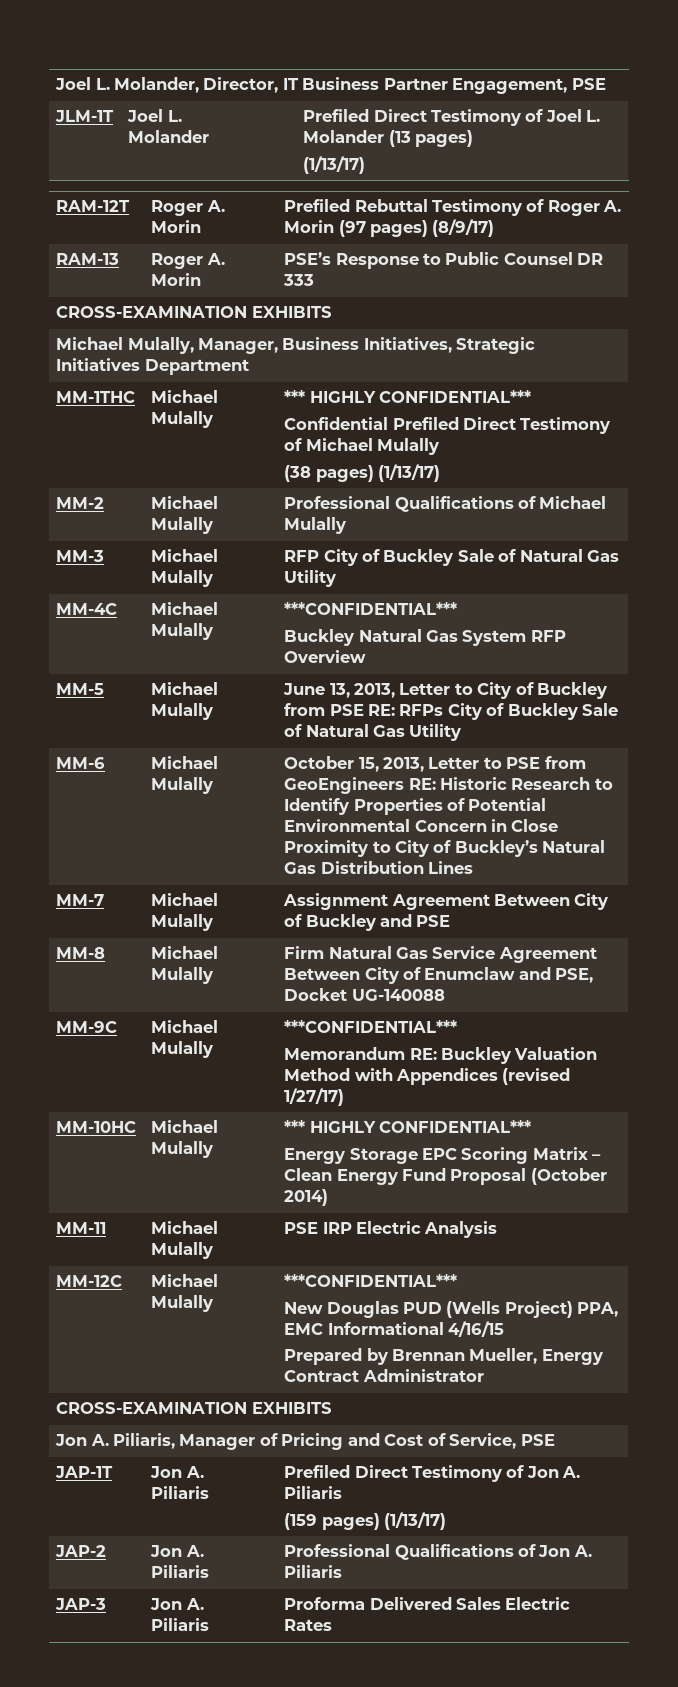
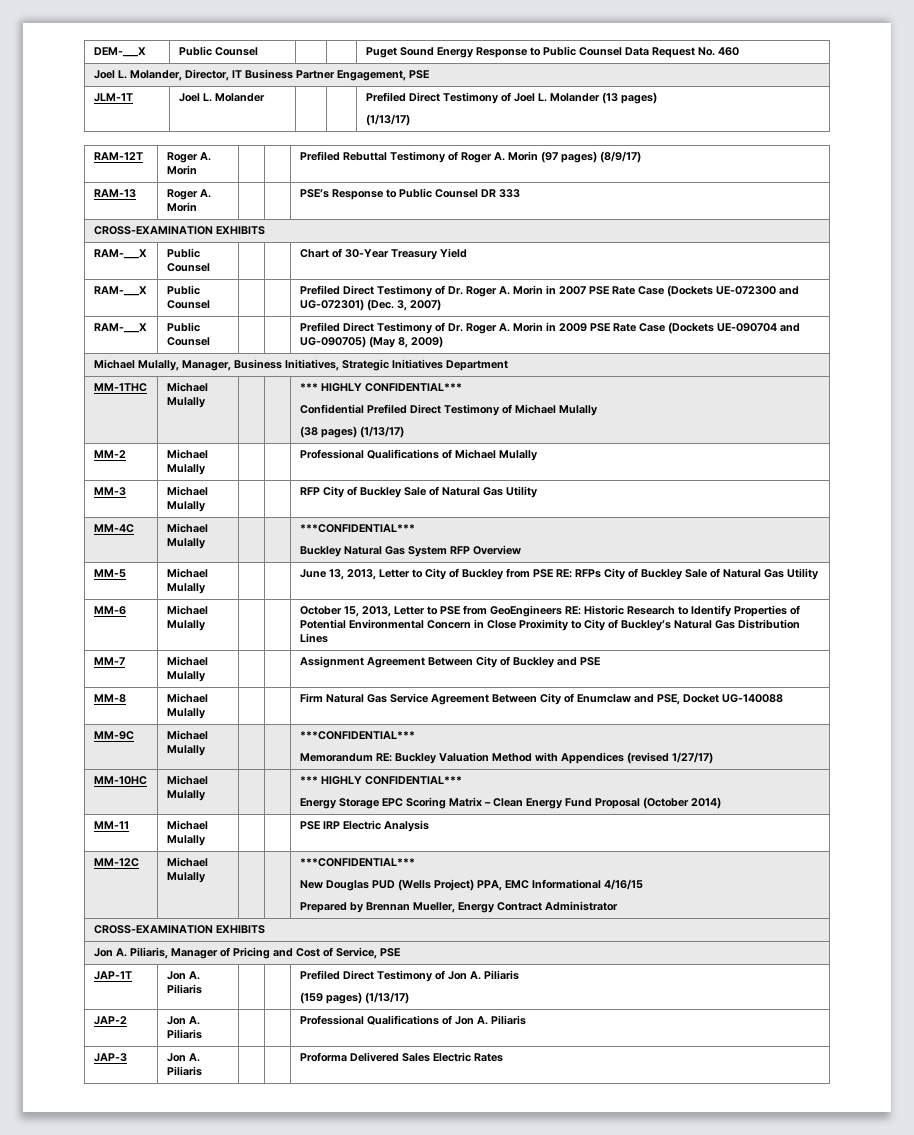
+ DEM-___X | Public Counsel | | | Puget Sound Energy Response to Public Counsel Data Request No. 460
+ RAM-___X | Public Counsel | | | Chart of 30-Year Treasury Yield
+ RAM-___X | Public Counsel | | | Prefiled Direct Testimony of Dr. Roger A. Morin in 2007 PSE Rate Case (Dockets UE-072300 and UG-072301) (Dec. 3, 2007)
+ RAM-___X | Public Counsel | | | Prefiled Direct Testimony of Dr. Roger A. Morin in 2009 PSE Rate Case (Dockets UE-090704 and UG-090705) (May 8, 2009)

